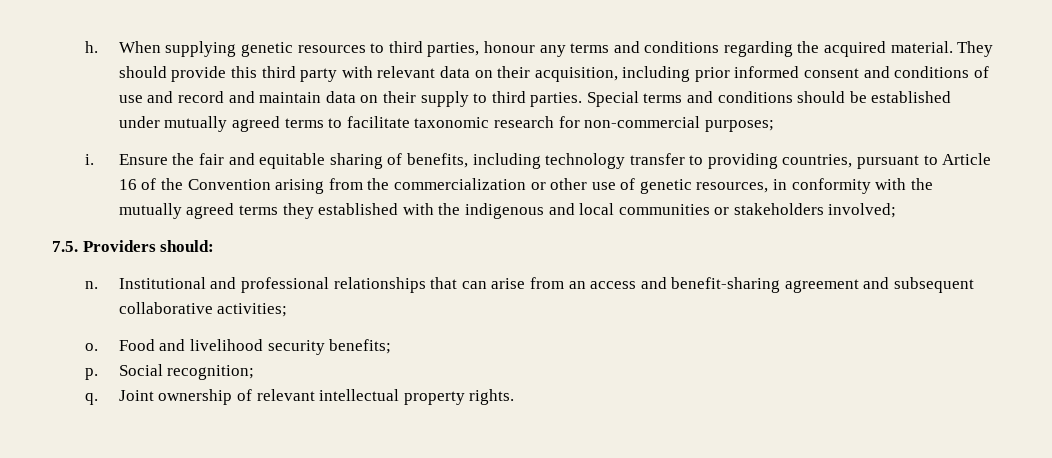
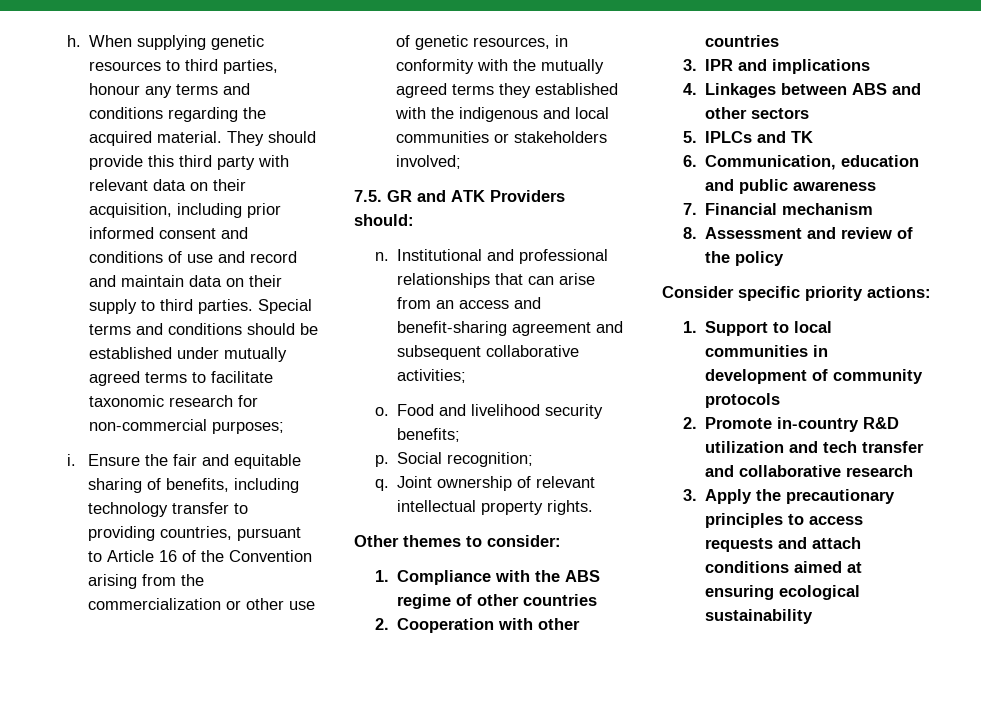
- 7.5. Providers should:
+ 7.5. GR and ATK Providers should:
+ Other themes to consider:
+ 1. Compliance with the ABS regime of other countries
+ 2. Cooperation with other countries
+ 3. IPR and implications
+ 4. Linkages between ABS and other sectors
+ 5. IPLCs and TK
+ 6. Communication, education and public awareness
+ 7. Financial mechanism
+ 8. Assessment and review of the policy
+ Consider specific priority actions:
+ 1. Support to local communities in development of community protocols
+ 2. Promote in-country R&D utilization and tech transfer and collaborative research
+ 3. Apply the precautionary principles to access requests and attach conditions aimed at ensuring ecological sustainability

